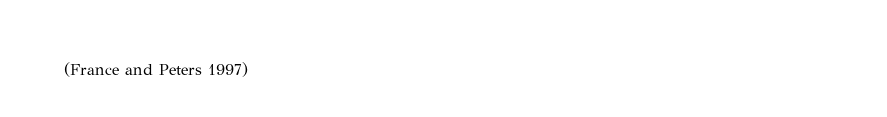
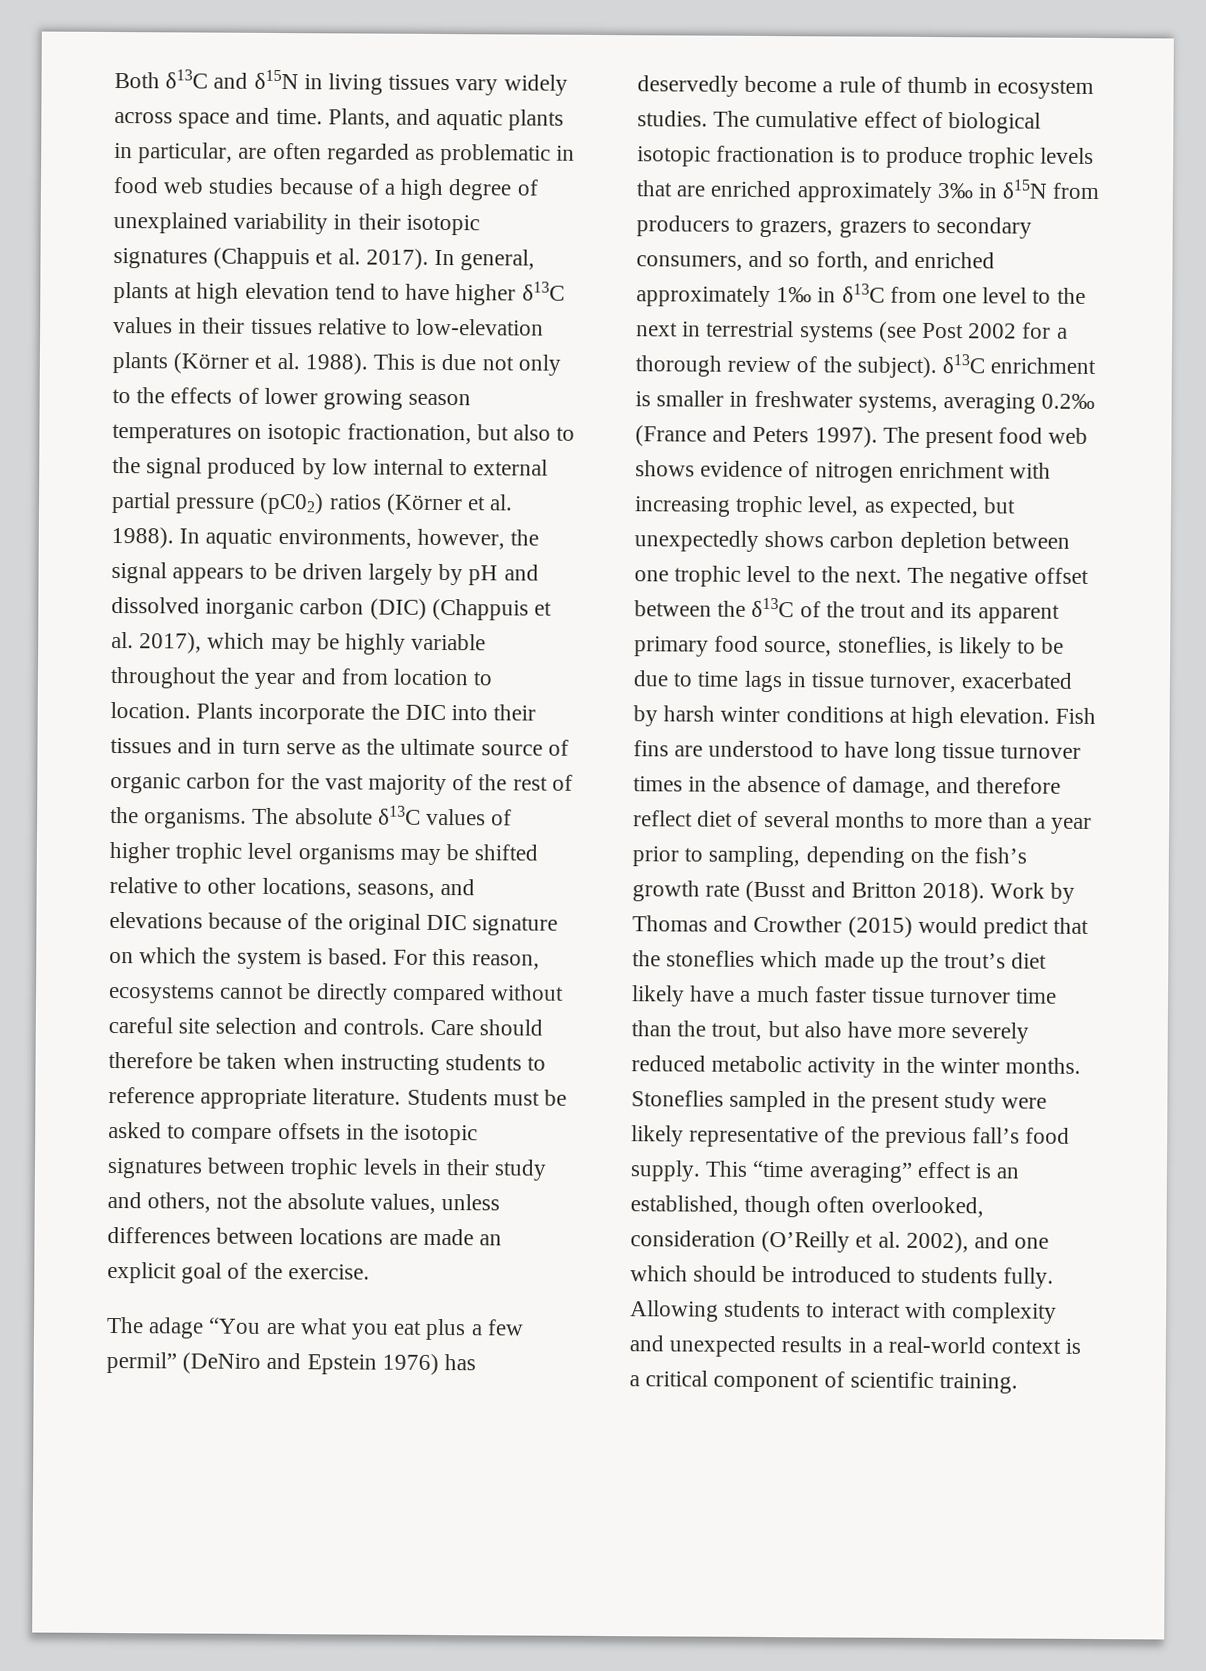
- (France and Peters 1997)
+ Both δ13C and δ15N in living tissues vary widely across space and time. Plants, and aquatic plants in particular, are often regarded as problematic in food web studies because of a high degree of unexplained variability in their isotopic signatures (Chappuis et al. 2017). In general, plants at high elevation tend to have higher δ13C values in their tissues relative to low-elevation plants (Körner et al. 1988). This is due not only to the effects of lower growing season temperatures on isotopic fractionation, but also to the signal produced by low internal to external partial pressure (pC02) ratios (Körner et al. 1988). In aquatic environments, however, the signal appears to be driven largely by pH and dissolved inorganic carbon (DIC) (Chappuis et al. 2017), which may be highly variable throughout the year and from location to location. Plants incorporate the DIC into their tissues and in turn serve as the ultimate source of organic carbon for the vast majority of the rest of the organisms. The absolute δ13C values of higher trophic level organisms may be shifted relative to other locations, seasons, and elevations because of the original DIC signature on which the system is based. For this reason, ecosystems cannot be directly compared without careful site selection and controls. Care should therefore be taken when instructing students to reference appropriate literature. Students must be asked to compare offsets in the isotopic signatures between trophic levels in their study and others, not the absolute values, unless differences between locations are made an explicit goal of the exercise.
+ The adage “You are what you eat plus a few permil” (DeNiro and Epstein 1976) has deservedly become a rule of thumb in ecosystem studies. The cumulative effect of biological isotopic fractionation is to produce trophic levels that are enriched approximately 3‰ in δ15N from producers to grazers, grazers to secondary consumers, and so forth, and enriched approximately 1‰ in δ13C from one level to the next in terrestrial systems (see Post 2002 for a thorough review of the subject). δ13C enrichment is smaller in freshwater systems, averaging 0.2‰ (France and Peters 1997). The present food web shows evidence of nitrogen enrichment with increasing trophic level, as expected, but unexpectedly shows carbon depletion between one trophic level to the next. The negative offset between the δ13C of the trout and its apparent primary food source, stoneflies, is likely to be due to time lags in tissue turnover, exacerbated by harsh winter conditions at high elevation. Fish fins are understood to have long tissue turnover times in the absence of damage, and therefore reflect diet of several months to more than a year prior to sampling, depending on the fish’s growth rate (Busst and Britton 2018). Work by Thomas and Crowther (2015) would predict that the stoneflies which made up the trout’s diet likely have a much faster tissue turnover time than the trout, but also have more severely reduced metabolic activity in the winter months. Stoneflies sampled in the present study were likely representative of the previous fall’s food supply. This “time averaging” effect is an established, though often overlooked, consideration (O’Reilly et al. 2002), and one which should be introduced to students fully. Allowing students to interact with complexity and unexpected results in a real-world context is a critical component of scientific training.

